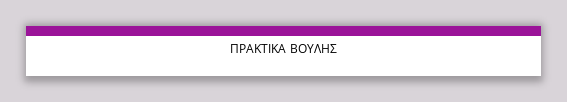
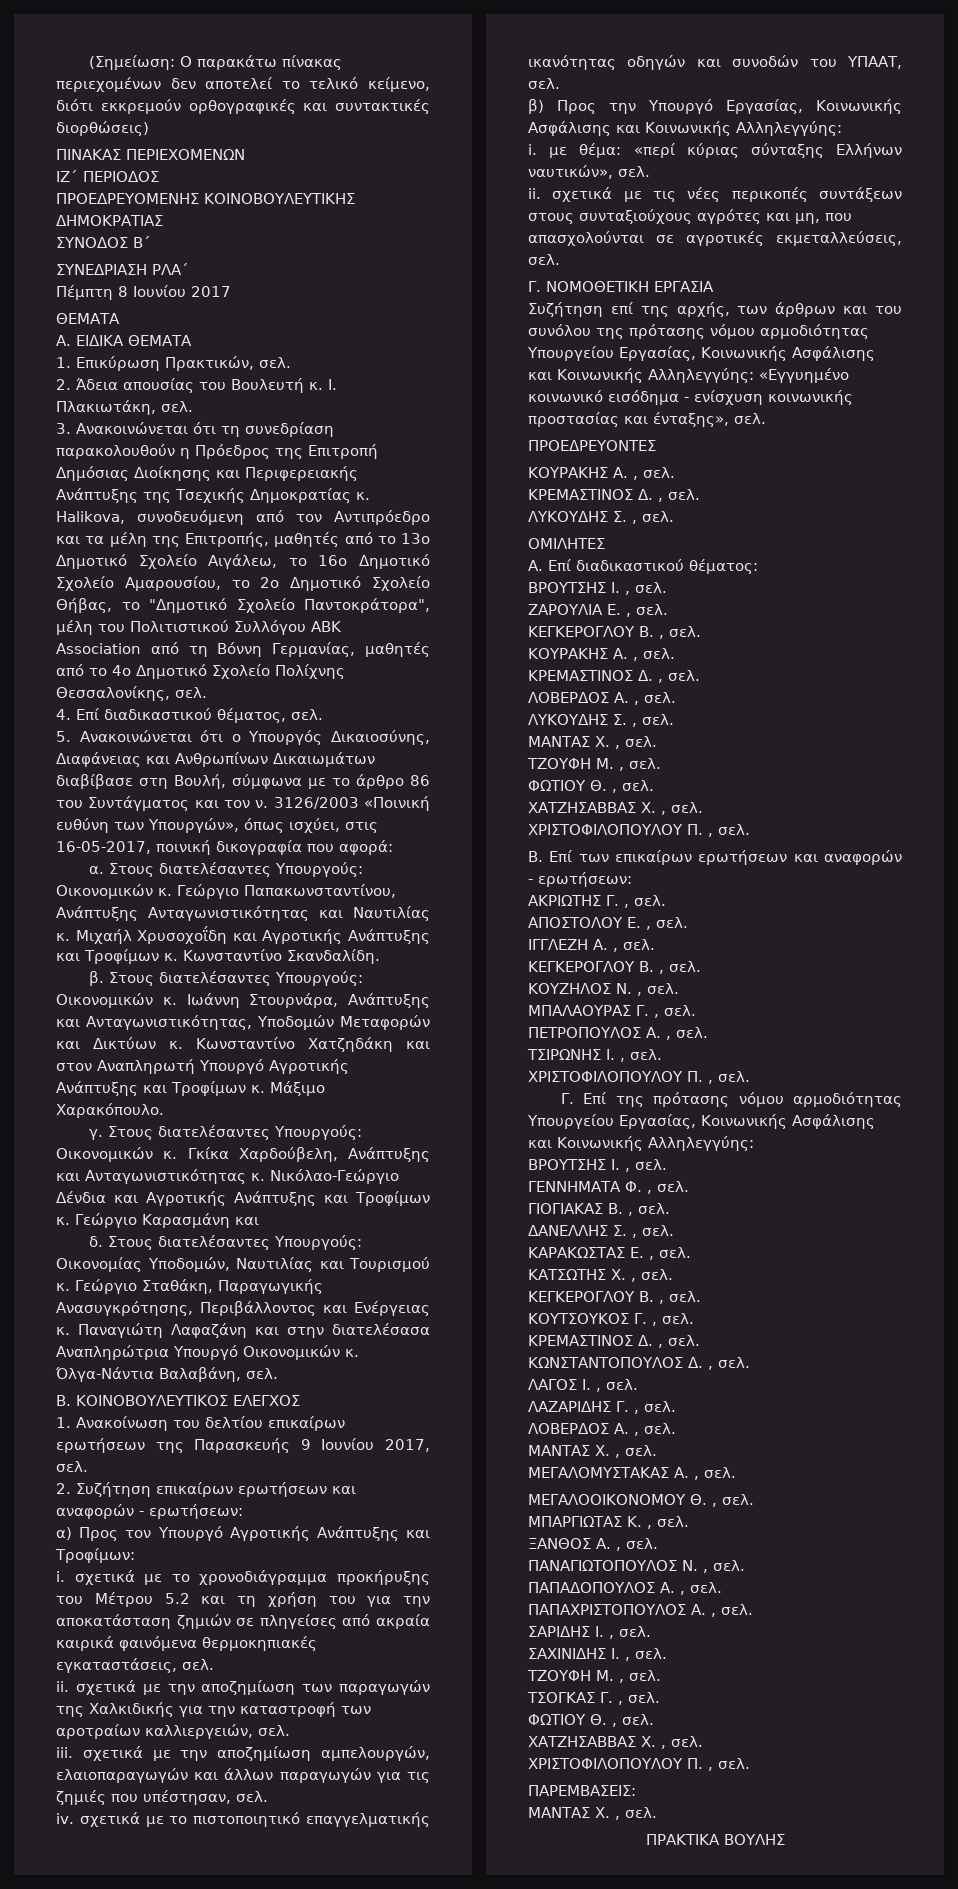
+ (Σημείωση: Ο παρακάτω πίνακας περιεχομένων δεν αποτελεί το τελικό κείμενο, διότι εκκρεμούν ορθογραφικές και συντακτικές διορθώσεις)
+ ΠΙΝΑΚΑΣ ΠΕΡΙΕΧΟΜΕΝΩΝ
+ ΙΖ΄ ΠΕΡΙΟΔΟΣ
+ ΠΡΟΕΔΡΕΥΟΜΕΝΗΣ ΚΟΙΝΟΒΟΥΛΕΥΤΙΚΗΣ ΔΗΜΟΚΡΑΤΙΑΣ
+ ΣΥΝΟΔΟΣ Β΄
+ ΣΥΝΕΔΡΙΑΣΗ ΡΛΑ΄
+ Πέμπτη 8 Ιουνίου 2017
+ ΘΕΜΑΤΑ
+ Α. ΕΙΔΙΚΑ ΘΕΜΑΤΑ
+ 1. Επικύρωση Πρακτικών, σελ.
+ 2. Άδεια απουσίας του Βουλευτή κ. Ι. Πλακιωτάκη, σελ.
+ 3. Ανακοινώνεται ότι τη συνεδρίαση παρακολουθούν η Πρόεδρος της Επιτροπή Δημόσιας Διοίκησης και Περιφερειακής Ανάπτυξης της Τσεχικής Δημοκρατίας κ. Halikova, συνοδευόμενη από τον Αντιπρόεδρο και τα μέλη της Επιτροπής, μαθητές από το 13ο Δημοτικό Σχολείο Αιγάλεω, το 16ο Δημοτικό Σχολείο Αμαρουσίου, το 2ο Δημοτικό Σχολείο Θήβας, το "Δημοτικό Σχολείο Παντοκράτορα", μέλη του Πολιτιστικού Συλλόγου ABK Association από τη Βόννη Γερμανίας, μαθητές από το 4ο Δημοτικό Σχολείο Πολίχνης Θεσσαλονίκης, σελ.
+ 4. Επί διαδικαστικού θέματος, σελ.
+ 5. Ανακοινώνεται ότι ο Υπουργός Δικαιοσύνης, Διαφάνειας και Ανθρωπίνων Δικαιωμάτων διαβίβασε στη Βουλή, σύμφωνα με το άρθρο 86 του Συντάγματος και τον ν. 3126/2003 «Ποινική ευθύνη των Υπουργών», όπως ισχύει, στις 16-05-2017, ποινική δικογραφία που αφορά:
+ α. Στους διατελέσαντες Υπουργούς: Οικονομικών κ. Γεώργιο Παπακωνσταντίνου, Ανάπτυξης Ανταγωνιστικότητας και Ναυτιλίας κ. Μιχαήλ Χρυσοχοΐδη και Αγροτικής Ανάπτυξης και Τροφίμων κ. Κωνσταντίνο Σκανδαλίδη.
+ β. Στους διατελέσαντες Υπουργούς: Οικονομικών κ. Ιωάννη Στουρνάρα, Ανάπτυξης και Ανταγωνιστικότητας, Υποδομών Μεταφορών και Δικτύων κ. Κωνσταντίνο Χατζηδάκη και στον Αναπληρωτή Υπουργό Αγροτικής Ανάπτυξης και Τροφίμων κ. Μάξιμο Χαρακόπουλο.
+ γ. Στους διατελέσαντες Υπουργούς: Οικονομικών κ. Γκίκα Χαρδούβελη, Ανάπτυξης και Ανταγωνιστικότητας κ. Νικόλαο-Γεώργιο Δένδια και Αγροτικής Ανάπτυξης και Τροφίμων κ. Γεώργιο Καρασμάνη και
+ δ. Στους διατελέσαντες Υπουργούς: Οικονομίας Υποδομών, Ναυτιλίας και Τουρισμού κ. Γεώργιο Σταθάκη, Παραγωγικής Ανασυγκρότησης, Περιβάλλοντος και Ενέργειας κ. Παναγιώτη Λαφαζάνη και στην διατελέσασα Αναπληρώτρια Υπουργό Οικονομικών κ. Όλγα-Νάντια Βαλαβάνη, σελ.
+ Β. ΚΟΙΝΟΒΟΥΛΕΥΤΙΚΟΣ ΕΛΕΓΧΟΣ
+ 1. Ανακοίνωση του δελτίου επικαίρων ερωτήσεων της Παρασκευής 9 Ιουνίου 2017, σελ.
+ 2. Συζήτηση επικαίρων ερωτήσεων και αναφορών - ερωτήσεων:
+ α) Προς τον Υπουργό Αγροτικής Ανάπτυξης και Τροφίμων:
+ i. σχετικά με το χρονοδιάγραμμα προκήρυξης του Μέτρου 5.2 και τη χρήση του για την αποκατάσταση ζημιών σε πληγείσες από ακραία καιρικά φαινόμενα θερμοκηπιακές εγκαταστάσεις, σελ.
+ ii. σχετικά με την αποζημίωση των παραγωγών της Χαλκιδικής για την καταστροφή των αροτραίων καλλιεργειών, σελ.
+ iii. σχετικά με την αποζημίωση αμπελουργών, ελαιοπαραγωγών και άλλων παραγωγών για τις ζημιές που υπέστησαν, σελ.
+ iv. σχετικά με το πιστοποιητικό επαγγελματικής ικανότητας οδηγών και συνοδών του ΥΠΑΑΤ, σελ.
+ β) Προς την Υπουργό Εργασίας, Κοινωνικής Ασφάλισης και Κοινωνικής Αλληλεγγύης:
+ i. με θέμα: «περί κύριας σύνταξης Ελλήνων ναυτικών», σελ.
+ ii. σχετικά με τις νέες περικοπές συντάξεων στους συνταξιούχους αγρότες και μη, που απασχολούνται σε αγροτικές εκμεταλλεύσεις, σελ.
+ Γ. ΝΟΜΟΘΕΤΙΚΗ ΕΡΓΑΣΙΑ
+ Συζήτηση επί της αρχής, των άρθρων και του συνόλου της πρότασης νόμου αρμοδιότητας Υπουργείου Εργασίας, Κοινωνικής Ασφάλισης και Κοινωνικής Αλληλεγγύης: «Εγγυημένο κοινωνικό εισόδημα - ενίσχυση κοινωνικής προστασίας και ένταξης», σελ.
+ ΠΡΟΕΔΡΕΥΟΝΤΕΣ
+ ΚΟΥΡΑΚΗΣ Α. , σελ.
+ ΚΡΕΜΑΣΤΙΝΟΣ Δ. , σελ.
+ ΛΥΚΟΥΔΗΣ Σ. , σελ.
+ ΟΜΙΛΗΤΕΣ
+ Α. Επί διαδικαστικού θέματος:
+ ΒΡΟΥΤΣΗΣ Ι. , σελ.
+ ΖΑΡΟΥΛΙΑ Ε. , σελ.
+ ΚΕΓΚΕΡΟΓΛΟΥ Β. , σελ.
+ ΚΟΥΡΑΚΗΣ Α. , σελ.
+ ΚΡΕΜΑΣΤΙΝΟΣ Δ. , σελ.
+ ΛΟΒΕΡΔΟΣ Α. , σελ.
+ ΛΥΚΟΥΔΗΣ Σ. , σελ.
+ ΜΑΝΤΑΣ Χ. , σελ.
+ ΤΖΟΥΦΗ Μ. , σελ.
+ ΦΩΤΙΟΥ Θ. , σελ.
+ ΧΑΤΖΗΣΑΒΒΑΣ Χ. , σελ.
+ ΧΡΙΣΤΟΦΙΛΟΠΟΥΛΟΥ Π. , σελ.
+ Β. Επί των επικαίρων ερωτήσεων και αναφορών - ερωτήσεων:
+ ΑΚΡΙΩΤΗΣ Γ. , σελ.
+ ΑΠΟΣΤΟΛΟΥ Ε. , σελ.
+ ΙΓΓΛΕΖΗ Α. , σελ.
+ ΚΕΓΚΕΡΟΓΛΟΥ Β. , σελ.
+ ΚΟΥΖΗΛΟΣ Ν. , σελ.
+ ΜΠΑΛΑΟΥΡΑΣ Γ. , σελ.
+ ΠΕΤΡΟΠΟΥΛΟΣ Α. , σελ.
+ ΤΣΙΡΩΝΗΣ Ι. , σελ.
+ ΧΡΙΣΤΟΦΙΛΟΠΟΥΛΟΥ Π. , σελ.
+ Γ. Επί της πρότασης νόμου αρμοδιότητας Υπουργείου Εργασίας, Κοινωνικής Ασφάλισης και Κοινωνικής Αλληλεγγύης:
+ ΒΡΟΥΤΣΗΣ Ι. , σελ.
+ ΓΕΝΝΗΜΑΤΑ Φ. , σελ.
+ ΓΙΟΓΙΑΚΑΣ Β. , σελ.
+ ΔΑΝΕΛΛΗΣ Σ. , σελ.
+ ΚΑΡΑΚΩΣΤΑΣ Ε. , σελ.
+ ΚΑΤΣΩΤΗΣ Χ. , σελ.
+ ΚΕΓΚΕΡΟΓΛΟΥ Β. , σελ.
+ ΚΟΥΤΣΟΥΚΟΣ Γ. , σελ.
+ ΚΡΕΜΑΣΤΙΝΟΣ Δ. , σελ.
+ ΚΩΝΣΤΑΝΤΟΠΟΥΛΟΣ Δ. , σελ.
+ ΛΑΓΟΣ Ι. , σελ.
+ ΛΑΖΑΡΙΔΗΣ Γ. , σελ.
+ ΛΟΒΕΡΔΟΣ Α. , σελ.
+ ΜΑΝΤΑΣ Χ. , σελ.
+ ΜΕΓΑΛΟΜΥΣΤΑΚΑΣ Α. , σελ.
+ ΜΕΓΑΛΟΟΙΚΟΝΟΜΟΥ Θ. , σελ.
+ ΜΠΑΡΓΙΩΤΑΣ Κ. , σελ.
+ ΞΑΝΘΟΣ Α. , σελ.
+ ΠΑΝΑΓΙΩΤΟΠΟΥΛΟΣ Ν. , σελ.
+ ΠΑΠΑΔΟΠΟΥΛΟΣ Α. , σελ.
+ ΠΑΠΑΧΡΙΣΤΟΠΟΥΛΟΣ Α. , σελ.
+ ΣΑΡΙΔΗΣ Ι. , σελ.
+ ΣΑΧΙΝΙΔΗΣ Ι. , σελ.
+ ΤΖΟΥΦΗ Μ. , σελ.
+ ΤΣΟΓΚΑΣ Γ. , σελ.
+ ΦΩΤΙΟΥ Θ. , σελ.
+ ΧΑΤΖΗΣΑΒΒΑΣ Χ. , σελ.
+ ΧΡΙΣΤΟΦΙΛΟΠΟΥΛΟΥ Π. , σελ.
+ ΠΑΡΕΜΒΑΣΕΙΣ:
+ ΜΑΝΤΑΣ Χ. , σελ.

